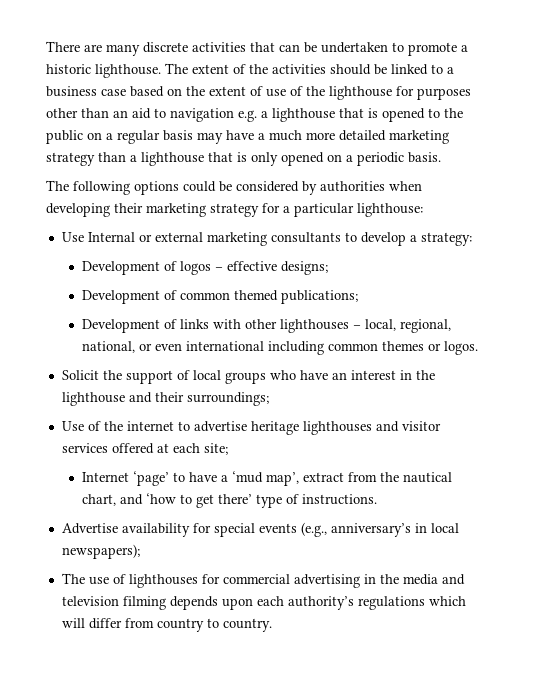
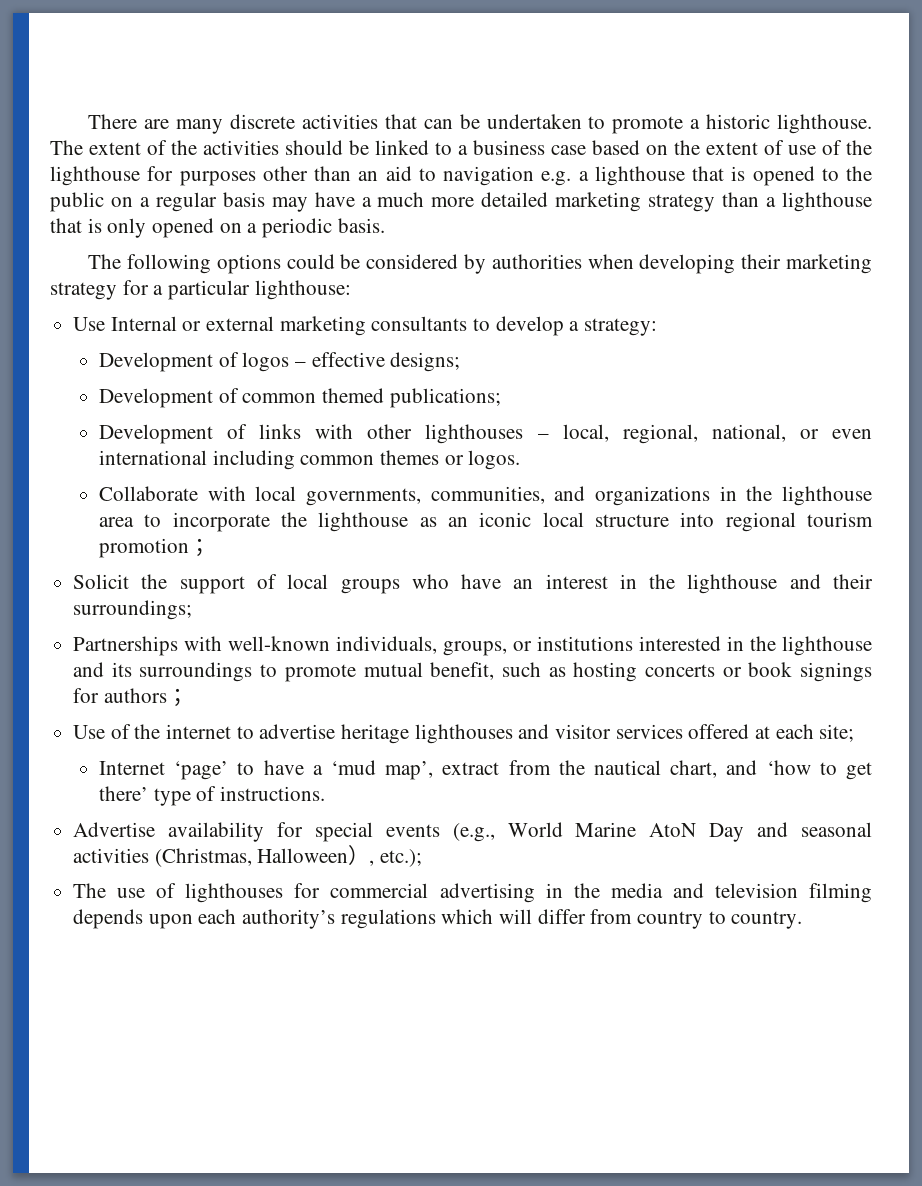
+ Collaborate with local governments, communities, and organizations in the lighthouse area to incorporate the lighthouse as an iconic local structure into regional tourism promotion；
+ Partnerships with well-known individuals, groups, or institutions interested in the lighthouse and its surroundings to promote mutual benefit, such as hosting concerts or book signings for authors；
- Advertise availability for special events (e.g., anniversary’s in local newspapers);
+ Advertise availability for special events (e.g., World Marine AtoN Day and seasonal activities (Christmas, Halloween）, etc.);

